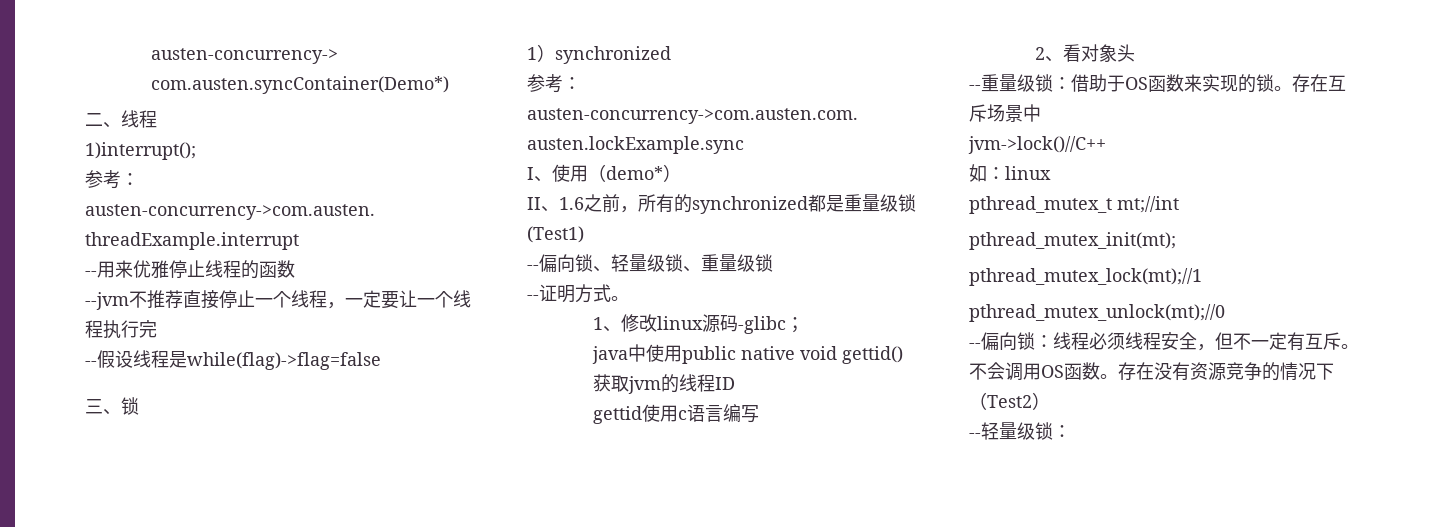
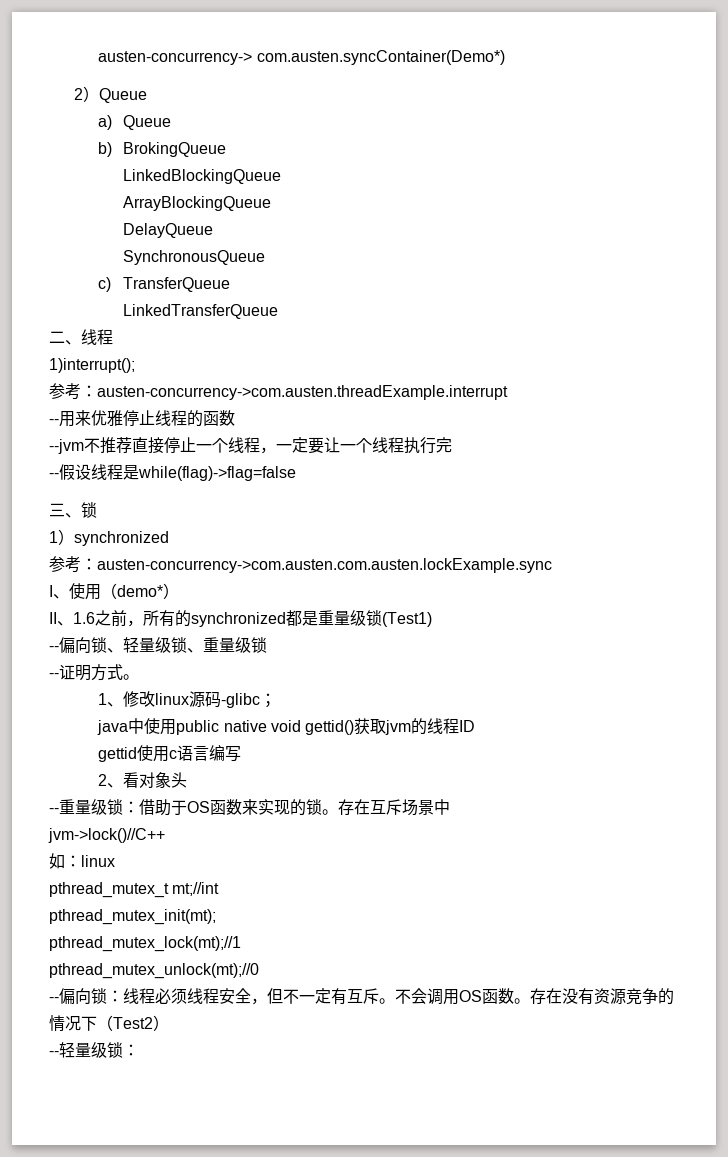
+ 2）Queue
+ a) Queue
+ b) BrokingQueue
+ LinkedBlockingQueue
+ ArrayBlockingQueue
+ DelayQueue
+ SynchronousQueue
+ c) TransferQueue
+ LinkedTransferQueue

